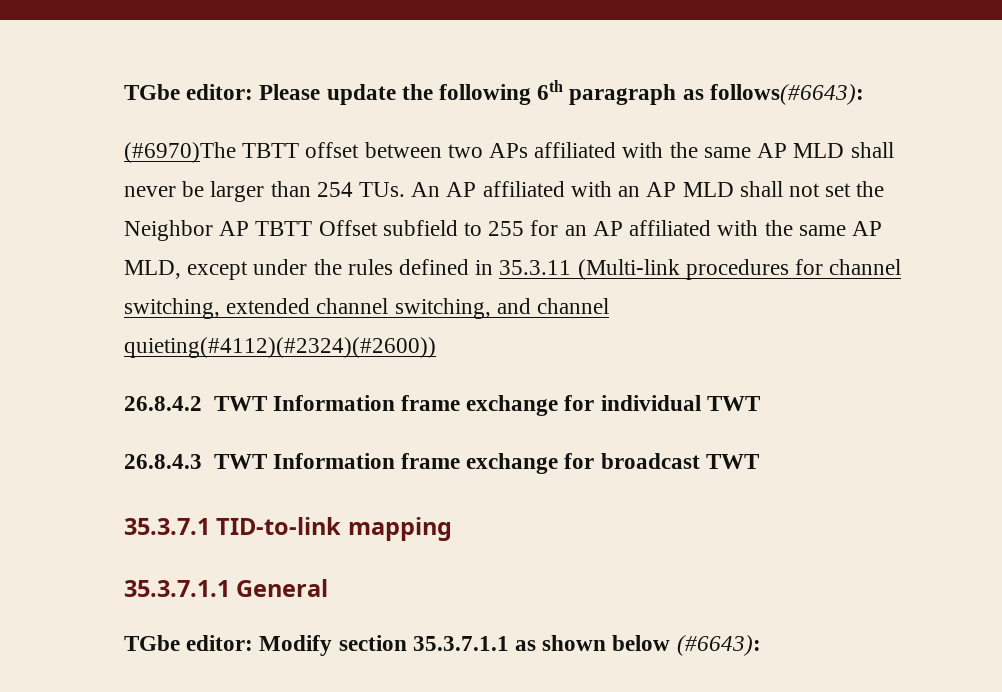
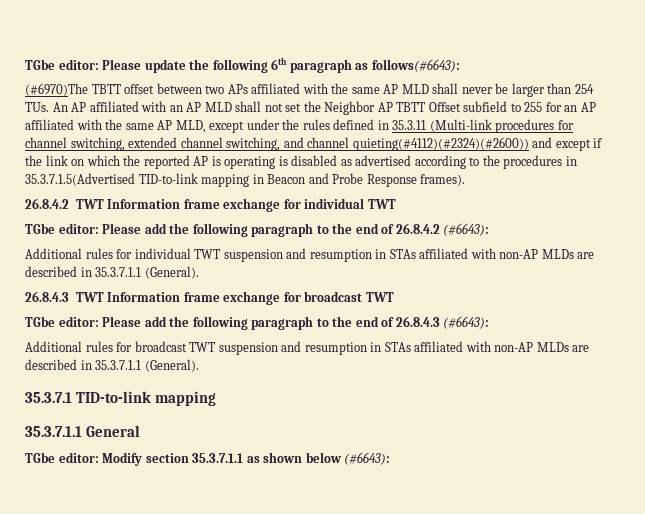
- (#6970)The TBTT offset between two APs affiliated with the same AP MLD shall never be larger than 254 TUs. An AP affiliated with an AP MLD shall not set the Neighbor AP TBTT Offset subfield to 255 for an AP affiliated with the same AP MLD, except under the rules defined in 35.3.11 (Multi-link procedures for channel switching, extended channel switching, and channel quieting(#4112)(#2324)(#2600))
+ (#6970)The TBTT offset between two APs affiliated with the same AP MLD shall never be larger than 254 TUs. An AP affiliated with an AP MLD shall not set the Neighbor AP TBTT Offset subfield to 255 for an AP affiliated with the same AP MLD, except under the rules defined in 35.3.11 (Multi-link procedures for channel switching, extended channel switching, and channel quieting(#4112)(#2324)(#2600)) and except if the link on which the reported AP is operating is disabled as advertised according to the procedures in 35.3.7.1.5(Advertised TID-to-link mapping in Beacon and Probe Response frames).
+ TGbe editor: Please add the following paragraph to the end of 26.8.4.2 (#6643):
+ Additional rules for individual TWT suspension and resumption in STAs affiliated with non-AP MLDs are described in 35.3.7.1.1 (General).
+ TGbe editor: Please add the following paragraph to the end of 26.8.4.3 (#6643):
+ Additional rules for broadcast TWT suspension and resumption in STAs affiliated with non-AP MLDs are described in 35.3.7.1.1 (General).

